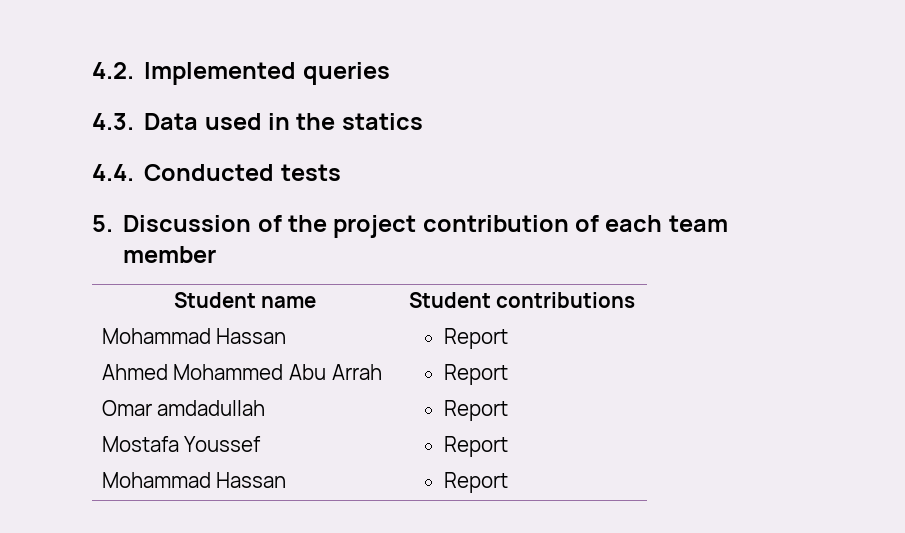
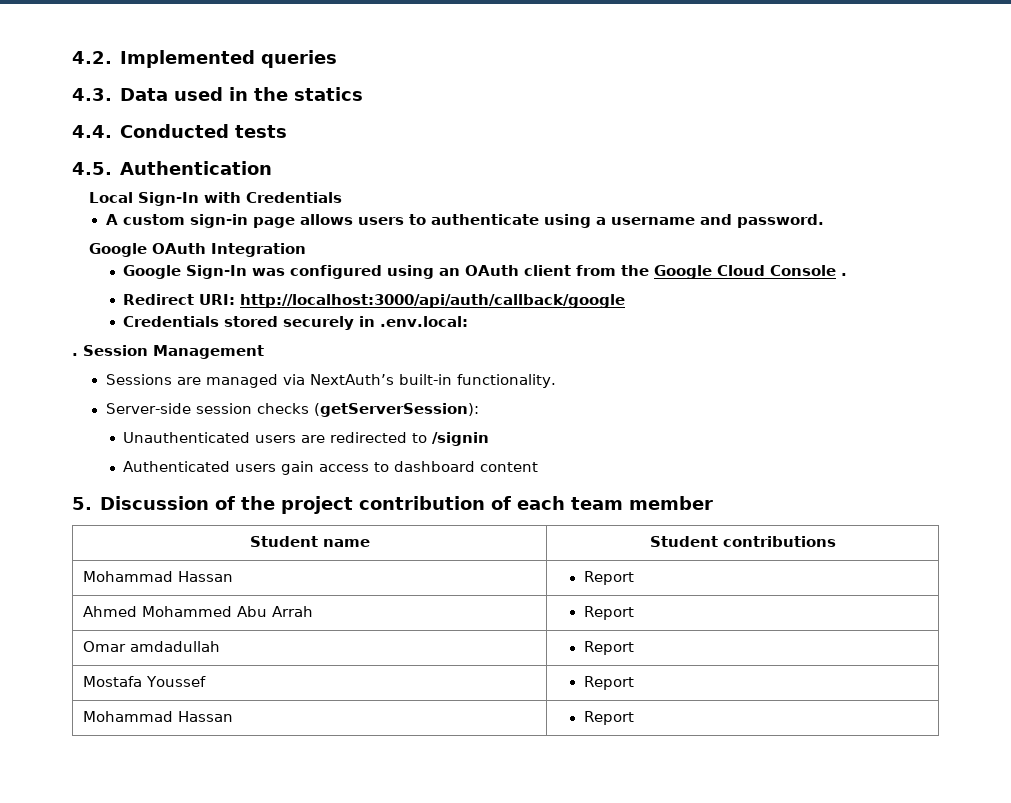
+ 4.5. Authentication
+ Local Sign-In with Credentials
+ A custom sign-in page allows users to authenticate using a username and password.
+ Google OAuth Integration
+ Google Sign-In was configured using an OAuth client from the Google Cloud Console .
+ Redirect URI: http://localhost:3000/api/auth/callback/google
+ Credentials stored securely in .env.local:
+ . Session Management
+ Sessions are managed via NextAuth’s built-in functionality.
+ Server-side session checks (getServerSession):
+ Unauthenticated users are redirected to /signin
+ Authenticated users gain access to dashboard content

